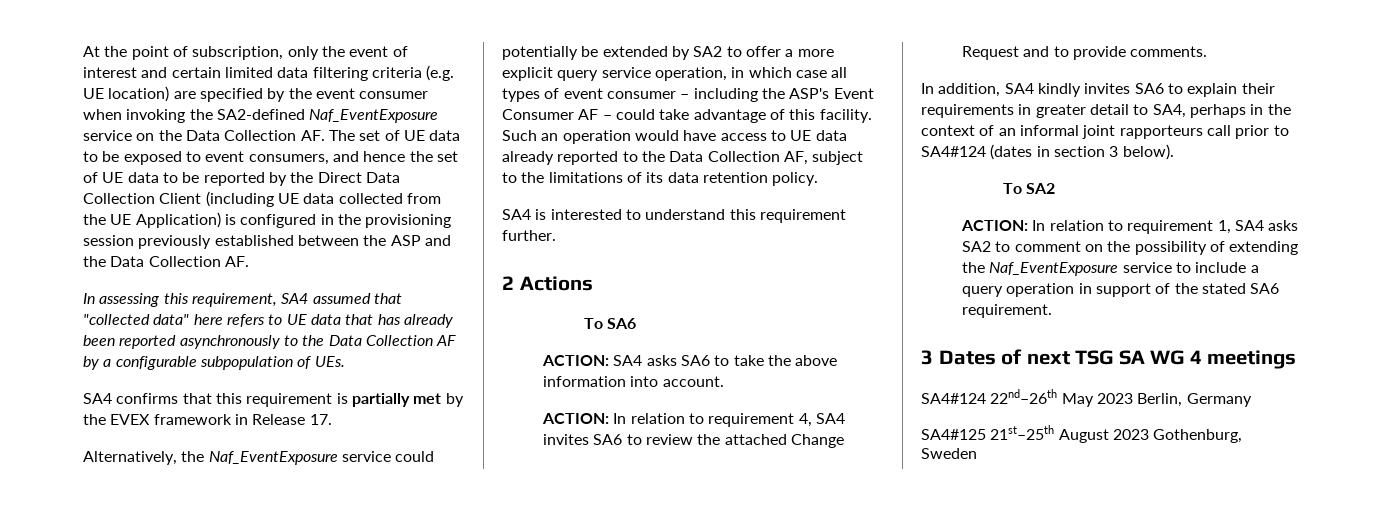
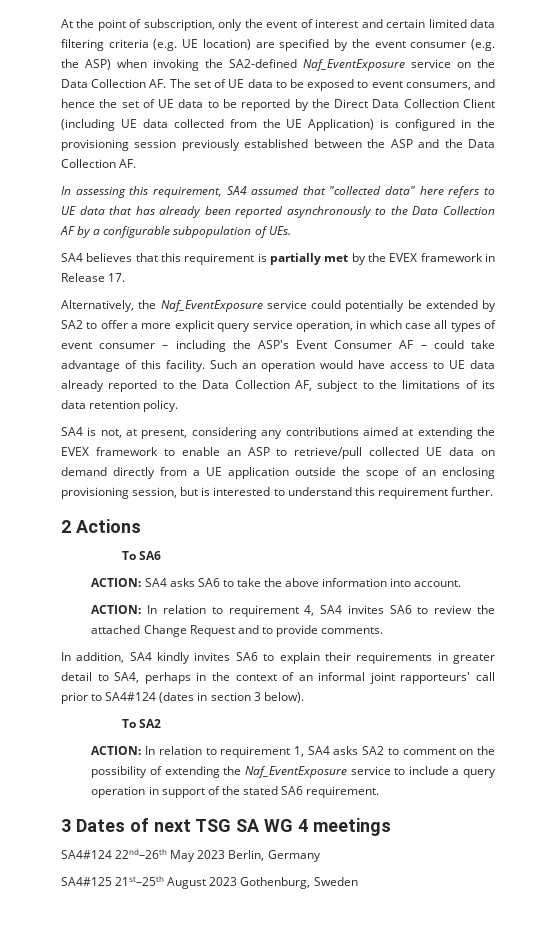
- At the point of subscription, only the event of interest and certain limited data filtering criteria (e.g. UE location) are specified by the event consumer when invoking the SA2-defined Naf_EventExposure service on the Data Collection AF. The set of UE data to be exposed to event consumers, and hence the set of UE data to be reported by the Direct Data Collection Client (including UE data collected from the UE Application) is configured in the provisioning session previously established between the ASP and the Data Collection AF.
+ At the point of subscription, only the event of interest and certain limited data filtering criteria (e.g. UE location) are specified by the event consumer (e.g. the ASP) when invoking the SA2-defined Naf_EventExposure service on the Data Collection AF. The set of UE data to be exposed to event consumers, and hence the set of UE data to be reported by the Direct Data Collection Client (including UE data collected from the UE Application) is configured in the provisioning session previously established between the ASP and the Data Collection AF.
- SA4 confirms that this requirement is partially met by the EVEX framework in Release 17.
+ SA4 believes that this requirement is partially met by the EVEX framework in Release 17.
- SA4 is interested to understand this requirement further.
+ SA4 is not, at present, considering any contributions aimed at extending the EVEX framework to enable an ASP to retrieve/pull collected UE data on demand directly from a UE application outside the scope of an enclosing provisioning session, but is interested to understand this requirement further.
- In addition, SA4 kindly invites SA6 to explain their requirements in greater detail to SA4, perhaps in the context of an informal joint rapporteurs call prior to SA4#124 (dates in section 3 below).
+ In addition, SA4 kindly invites SA6 to explain their requirements in greater detail to SA4, perhaps in the context of an informal joint rapporteurs' call prior to SA4#124 (dates in section 3 below).

